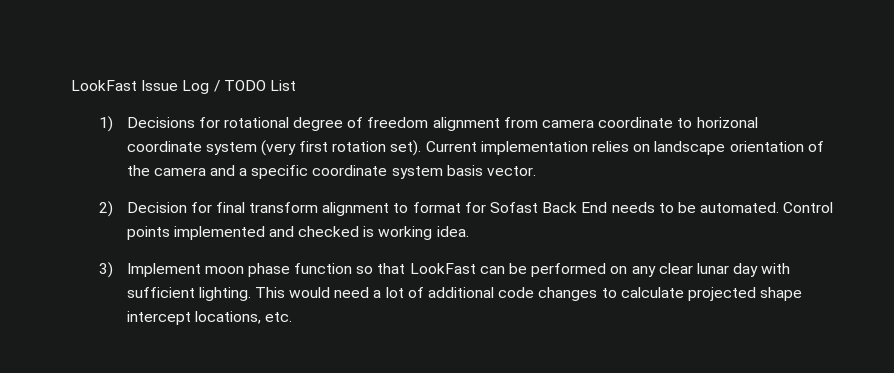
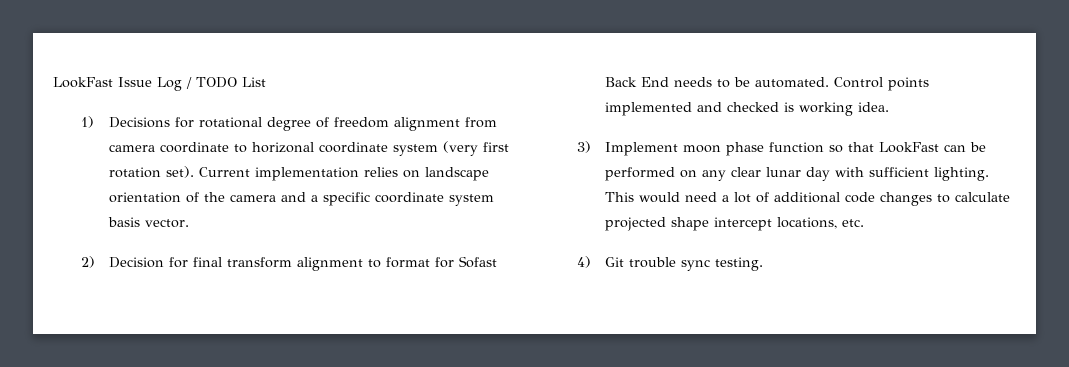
+ 4) Git trouble sync testing.

